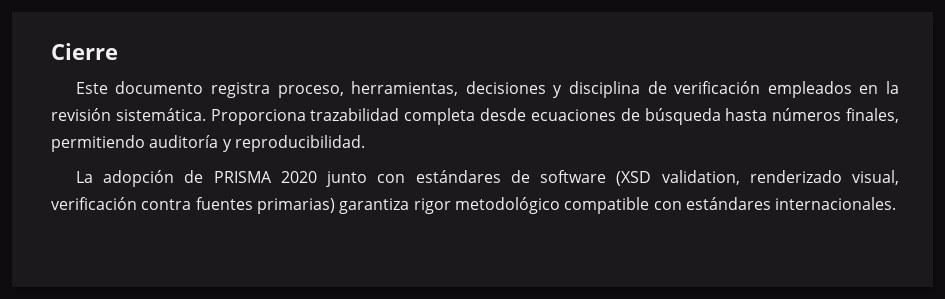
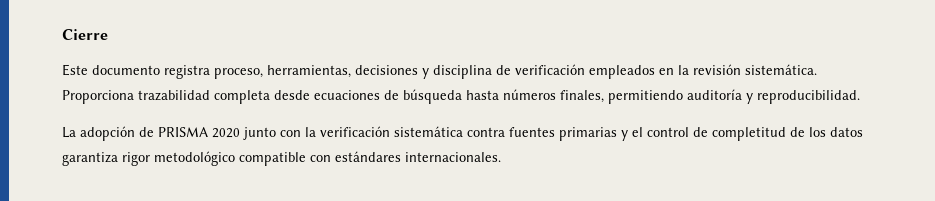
- La adopción de PRISMA 2020 junto con estándares de software (XSD validation, renderizado visual, verificación contra fuentes primarias) garantiza rigor metodológico compatible con estándares internacionales.
+ La adopción de PRISMA 2020 junto con la verificación sistemática contra fuentes primarias y el control de completitud de los datos garantiza rigor metodológico compatible con estándares internacionales.

